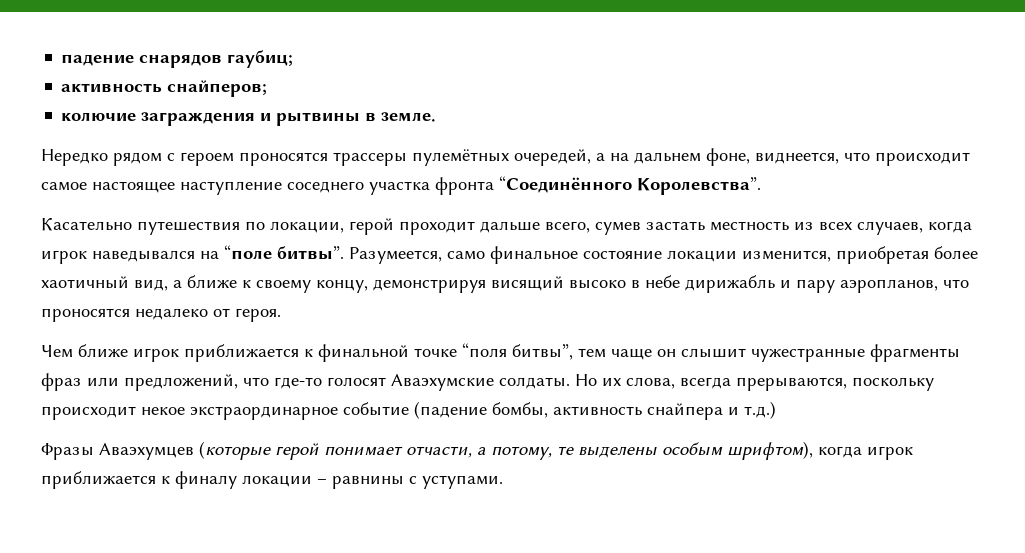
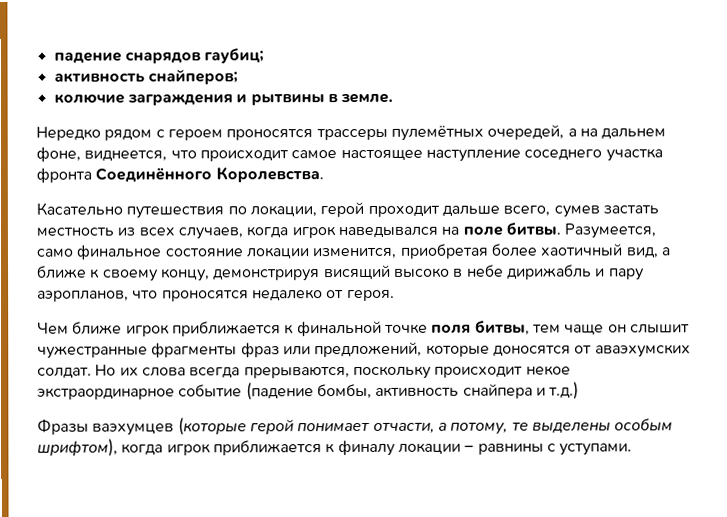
- Нередко рядом с героем проносятся трассеры пулемётных очередей, а на дальнем фоне, виднеется, что происходит самое настоящее наступление соседнего участка фронта “Соединённого Королевства”.
+ Нередко рядом с героем проносятся трассеры пулемётных очередей, а на дальнем фоне, виднеется, что происходит самое настоящее наступление соседнего участка фронта Соединённого Королевства.
- Касательно путешествия по локации, герой проходит дальше всего, сумев застать местность из всех случаев, когда игрок наведывался на “поле битвы”.
+ Касательно путешествия по локации, герой проходит дальше всего, сумев застать местность из всех случаев, когда игрок наведывался на поле битвы.
- Чем ближе игрок приближается к финальной точке “поля битвы”, тем чаще он слышит чужестранные фрагменты фраз или предложений, что где-то голосят Аваэхумские солдаты.
+ Чем ближе игрок приближается к финальной точке поля битвы, тем чаще он слышит чужестранные фрагменты фраз или предложений, которые доносятся от аваэхумских солдат.
- Но их слова, всегда прерываются, поскольку происходит некое экстраординарное событие (падение бомбы, активность снайпера и т.д.)
+ Но их слова всегда прерываются, поскольку происходит некое экстраординарное событие (падение бомбы, активность снайпера и т.д.)
- Фразы Аваэхумцев (которые герой понимает отчасти, а потому, те выделены особым шрифтом), когда игрок приближается к финалу локации – равнины с уступами.
+ Фразы ваэхумцев (которые герой понимает отчасти, а потому, те выделены особым шрифтом), когда игрок приближается к финалу локации – равнины с уступами.

